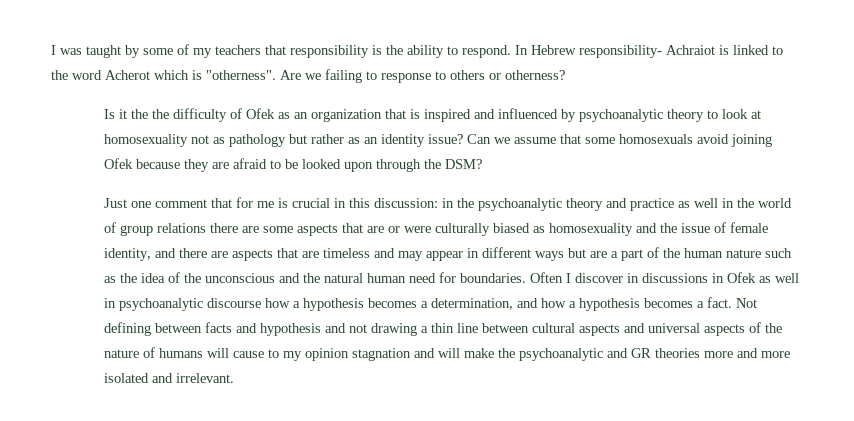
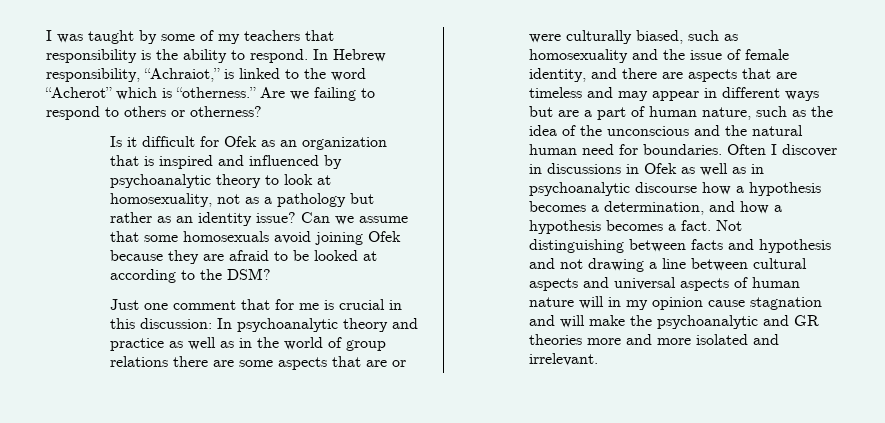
- In Hebrew responsibility- Achraiot is linked to the word Acherot which is "otherness".
+ In Hebrew responsibility, “Achraiot,” is linked to the word “Acherot” which is “otherness.”
- Are we failing to response to others or otherness?
+ Are we failing to respond to others or otherness?
- Is it the the difficulty of Ofek as an organization that is inspired and influenced by psychoanalytic theory to look at homosexuality not as pathology but rather as an identity issue?
+ Is it difficult for Ofek as an organization that is inspired and influenced by psychoanalytic theory to look at homosexuality, not as a pathology but rather as an identity issue?
- Can we assume that some homosexuals avoid joining Ofek because they are afraid to be looked upon through the DSM?
+ Can we assume that some homosexuals avoid joining Ofek because they are afraid to be looked at according to the DSM?
- in the psychoanalytic theory and practice as well in the world of group relations there are some aspects that are or were culturally biased as homosexuality and the issue of female identity, and there are aspects that are timeless and may appear in different ways but are a part of the human nature such as the idea of the unconscious and the natural human need for boundaries.
+ In psychoanalytic theory and practice as well as in the world of group relations there are some aspects that are or were culturally biased, such as homosexuality and the issue of female identity, and there are aspects that are timeless and may appear in different ways but are a part of human nature, such as the idea of the unconscious and the natural human need for boundaries.
- Often I discover in discussions in Ofek as well in psychoanalytic discourse how a hypothesis becomes a determination, and how a hypothesis becomes a fact.
+ Often I discover in discussions in Ofek as well as in psychoanalytic discourse how a hypothesis becomes a determination, and how a hypothesis becomes a fact.
- Not defining between facts and hypothesis and not drawing a thin line between cultural aspects and universal aspects of the nature of humans will cause to my opinion stagnation and will make the psychoanalytic and GR theories more and more isolated and irrelevant.
+ Not distinguishing between facts and hypothesis and not drawing a line between cultural aspects and universal aspects of human nature will in my opinion cause stagnation and will make the psychoanalytic and GR theories more and more isolated and irrelevant.

